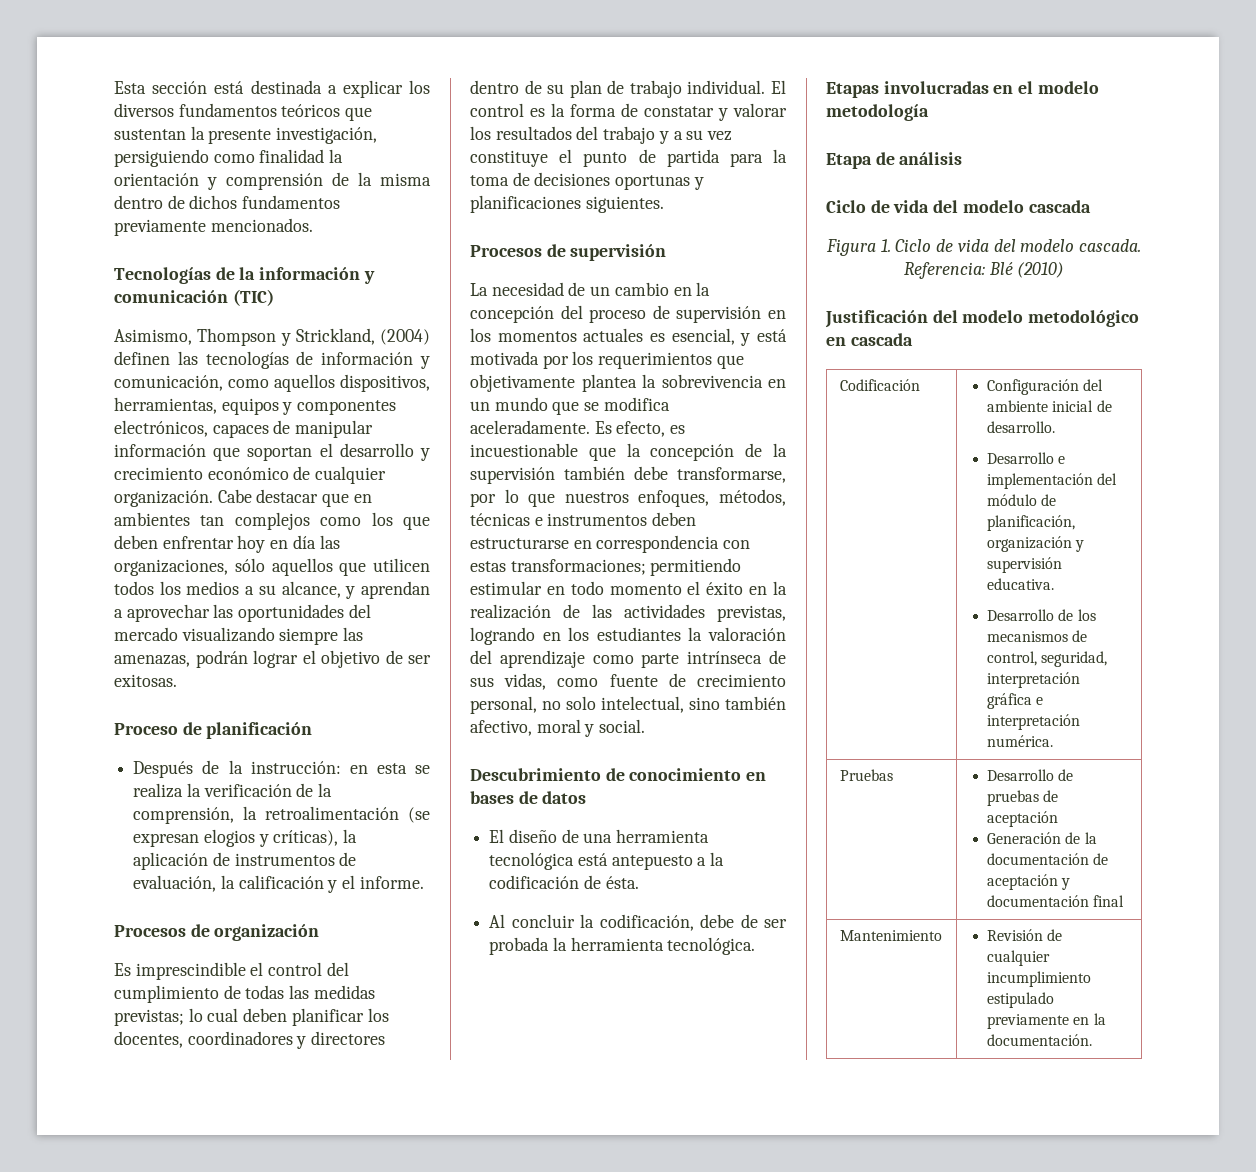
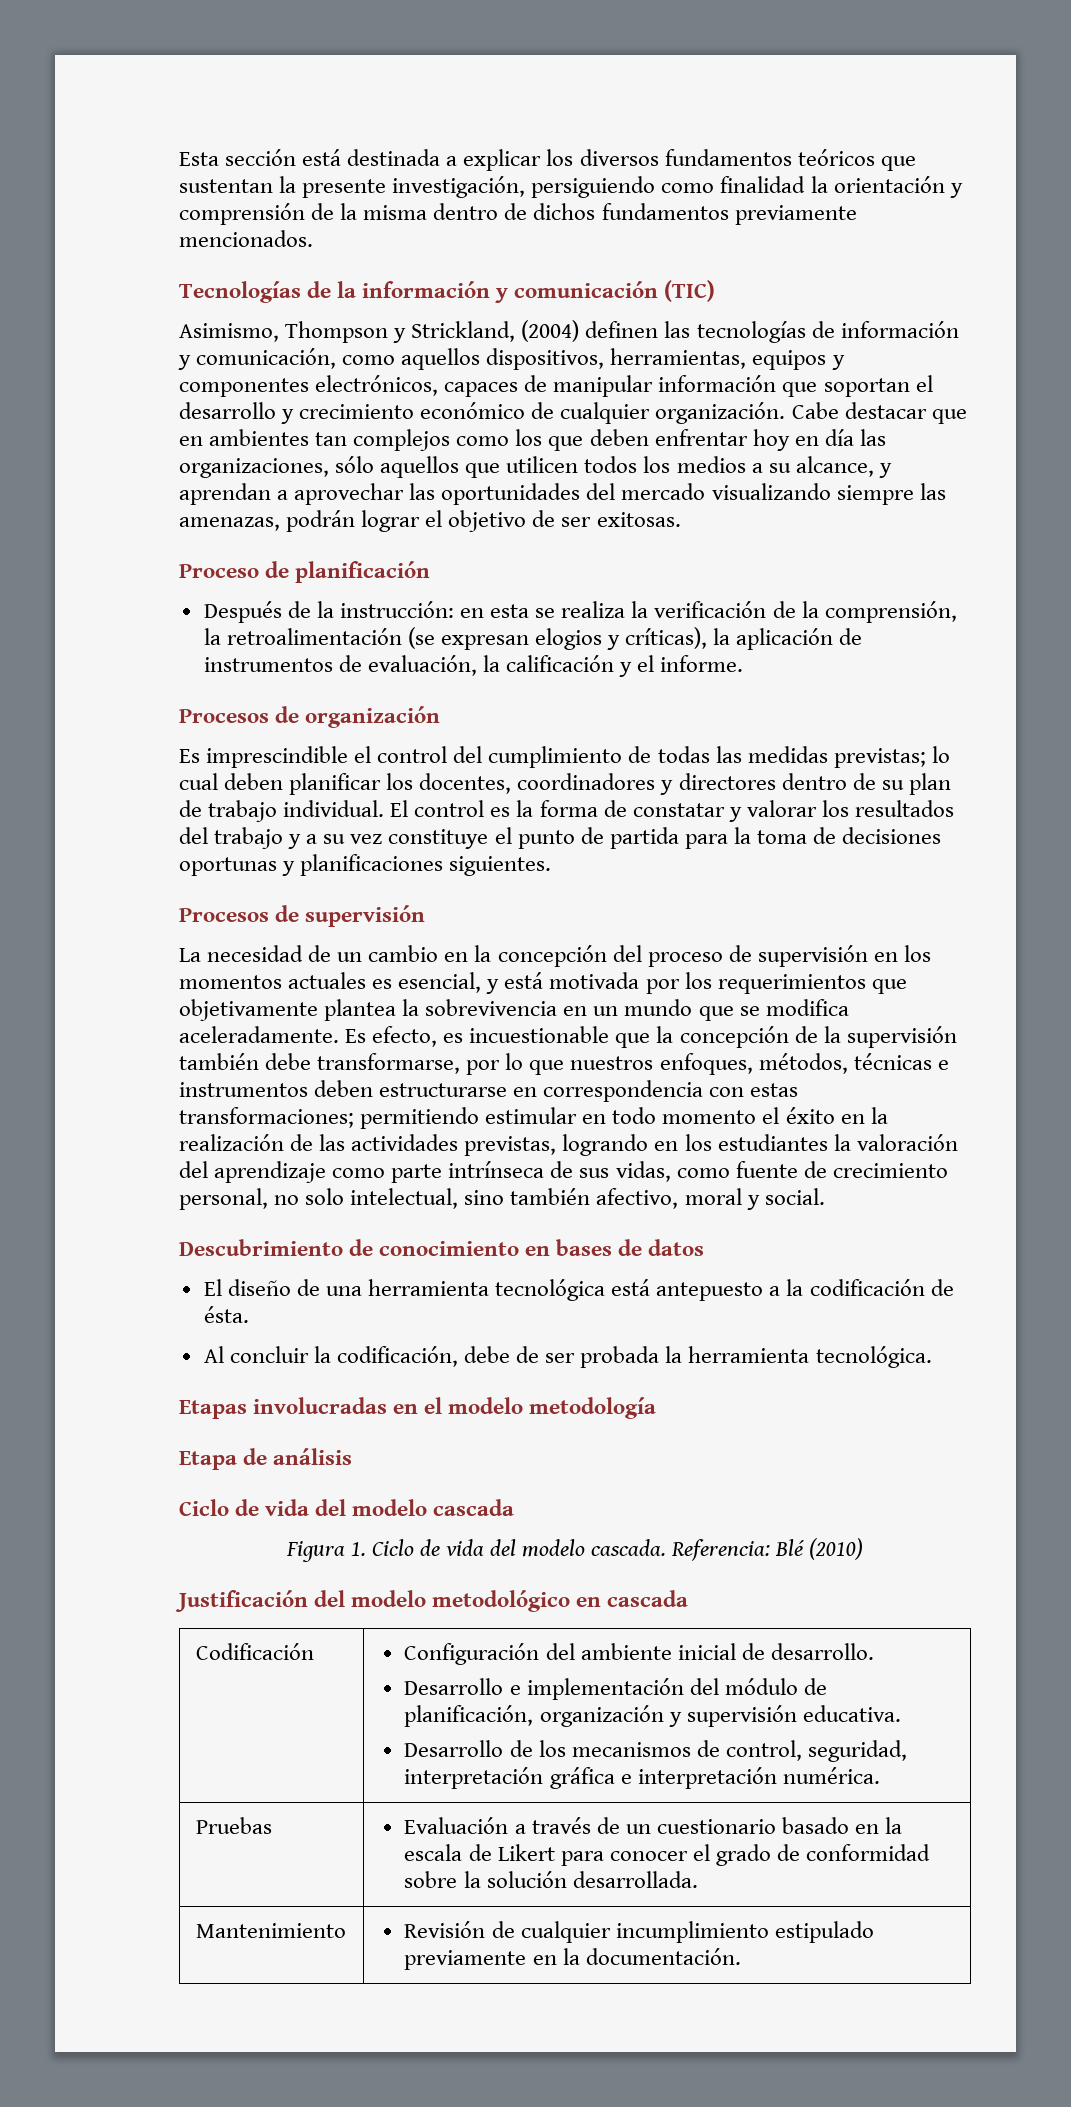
- Pruebas | Desarrollo de pruebas de aceptación
- Generación de la documentación de aceptación y documentación final
+ Pruebas | Evaluación a través de un cuestionario basado en la escala de Likert para conocer el grado de conformidad sobre la solución desarrollada.

